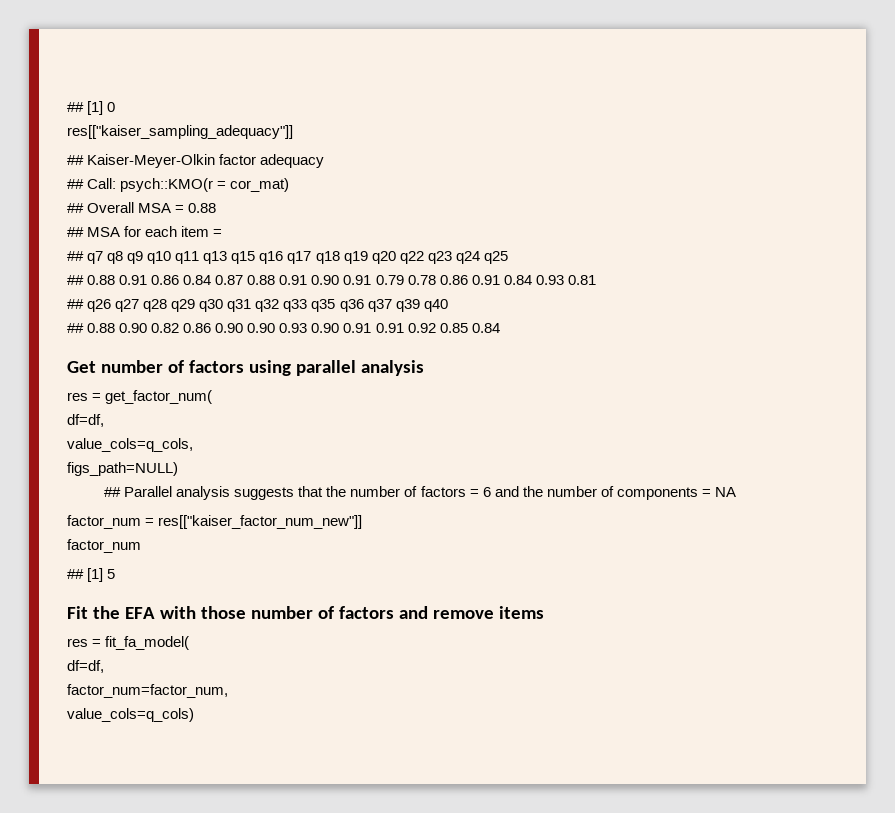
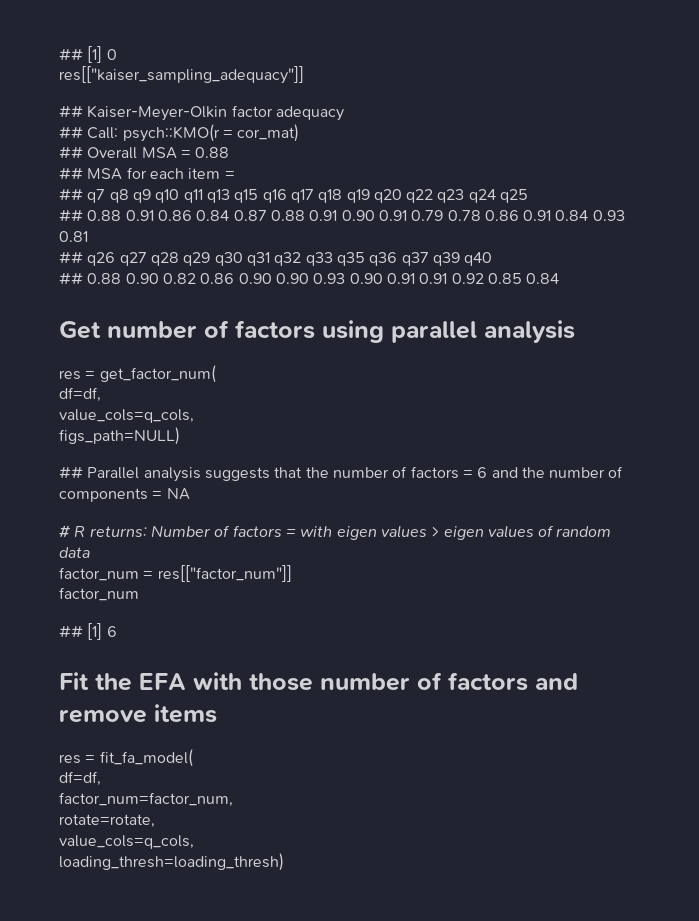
+ # R returns: Number of factors = with eigen values > eigen values of random data
- factor_num = res[["kaiser_factor_num_new"]]
+ factor_num = res[["factor_num"]]
- ## [1] 5
+ ## [1] 6
- value_cols=q_cols)
+ rotate=rotate,
+ value_cols=q_cols,
+ loading_thresh=loading_thresh)

